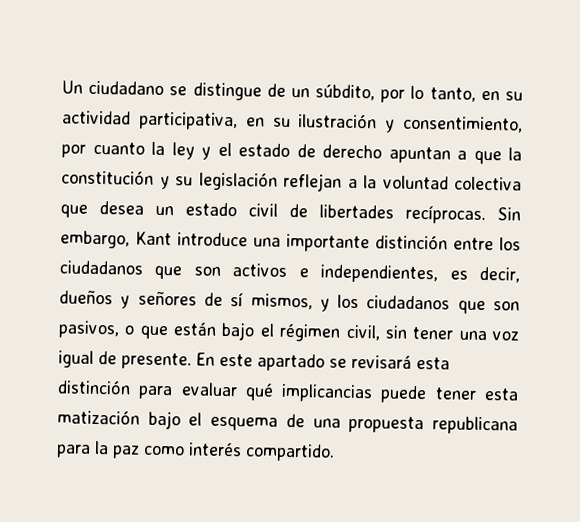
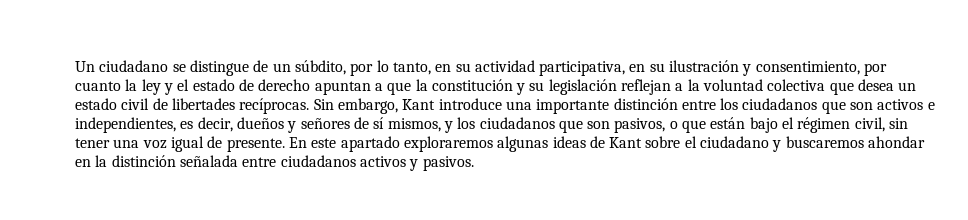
- En este apartado se revisará esta distinción para evaluar qué implicancias puede tener esta matización bajo el esquema de una propuesta republicana para la paz como interés compartido.
+ En este apartado exploraremos algunas ideas de Kant sobre el ciudadano y buscaremos ahondar en la distinción señalada entre ciudadanos activos y pasivos.

